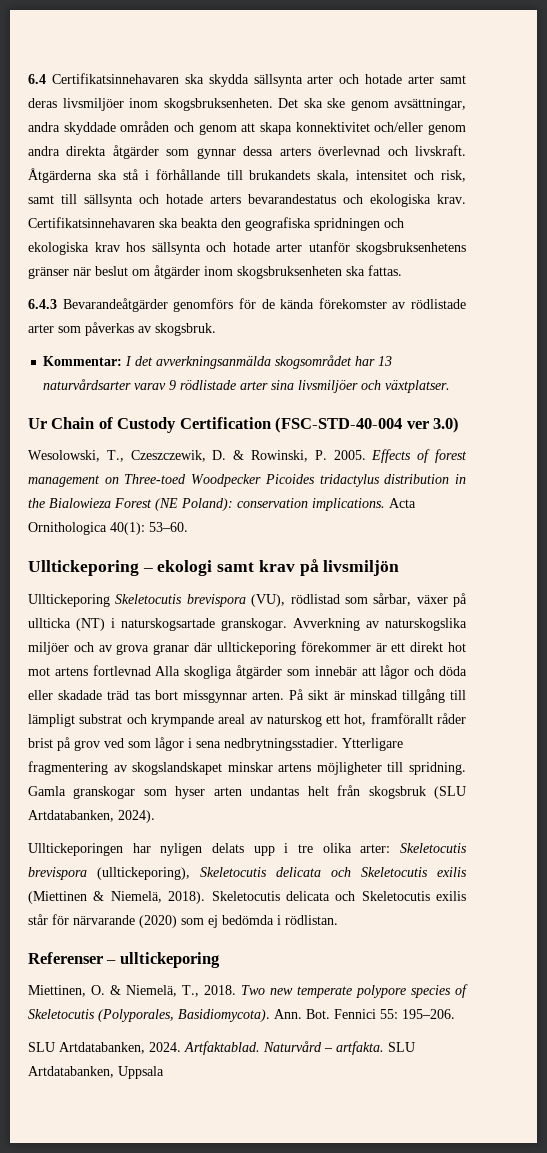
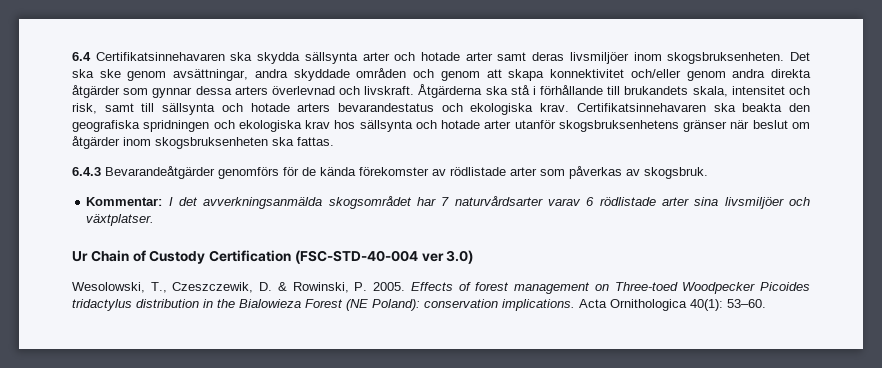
- Kommentar: I det avverkningsanmälda skogsområdet har 13 naturvårdsarter varav 9 rödlistade arter sina livsmiljöer och växtplatser.
+ Kommentar: I det avverkningsanmälda skogsområdet har 7 naturvårdsarter varav 6 rödlistade arter sina livsmiljöer och växtplatser.
- Ulltickeporing – ekologi samt krav på livsmiljön
- Ulltickeporing Skeletocutis brevispora (VU), rödlistad som sårbar, växer på ullticka (NT) i naturskogsartade granskogar. Avverkning av naturskogslika miljöer och av grova granar där ulltickeporing förekommer är ett direkt hot mot artens fortlevnad Alla skogliga åtgärder som innebär att lågor och döda eller skadade träd tas bort missgynnar arten. På sikt är minskad tillgång till lämpligt substrat och krympande areal av naturskog ett hot, framförallt råder brist på grov ved som lågor i sena nedbrytningsstadier. Ytterligare fragmentering av skogslandskapet minskar artens möjligheter till spridning. Gamla granskogar som hyser arten undantas helt från skogsbruk (SLU Artdatabanken, 2024).
- Ulltickeporingen har nyligen delats upp i tre olika arter: Skeletocutis brevispora (ulltickeporing), Skeletocutis delicata och Skeletocutis exilis (Miettinen & Niemelä, 2018). Skeletocutis delicata och Skeletocutis exilis står för närvarande (2020) som ej bedömda i rödlistan.
- Referenser – ulltickeporing
- Miettinen, O. & Niemelä, T., 2018. Two new temperate polypore species of Skeletocutis (Polyporales, Basidiomycota). Ann. Bot. Fennici 55: 195–206.
- SLU Artdatabanken, 2024. Artfaktablad. Naturvård – artfakta. SLU Artdatabanken, Uppsala

